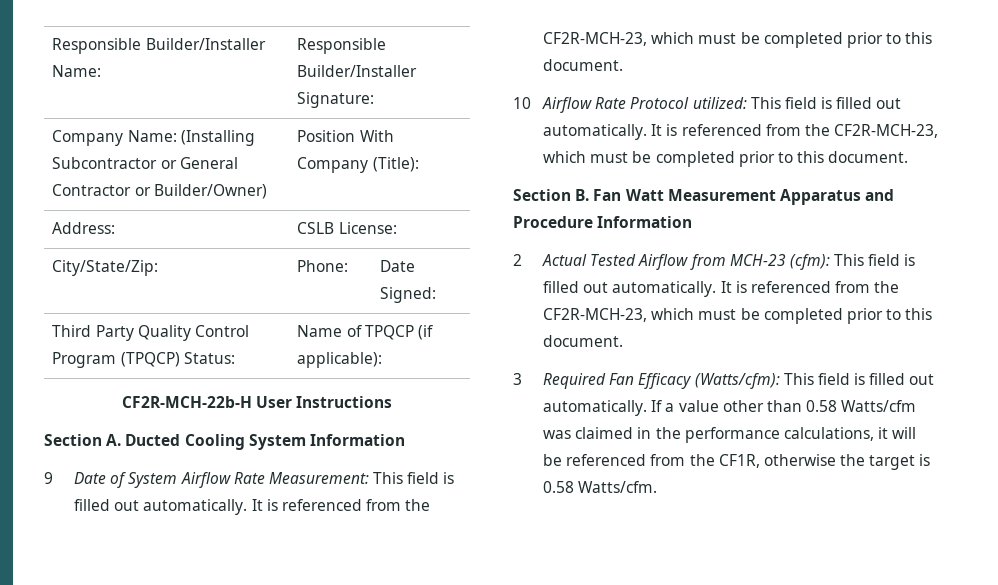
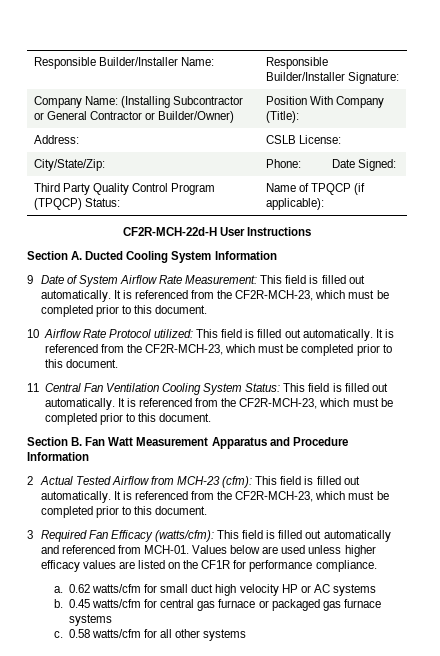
- CF2R-MCH-22b-H User Instructions
+ CF2R-MCH-22d-H User Instructions
+ 11 Central Fan Ventilation Cooling System Status: This field is filled out automatically. It is referenced from the CF2R-MCH-23, which must be completed prior to this document.
- 3 Required Fan Efficacy (Watts/cfm): This field is filled out automatically. If a value other than 0.58 Watts/cfm was claimed in the performance calculations, it will be referenced from the CF1R, otherwise the target is 0.58 Watts/cfm.
+ 3 Required Fan Efficacy (watts/cfm): This field is filled out automatically and referenced from MCH-01. Values below are used unless higher efficacy values are listed on the CF1R for performance compliance.
+ a. 0.62 watts/cfm for small duct high velocity HP or AC systems
+ b. 0.45 watts/cfm for central gas furnace or packaged gas furnace systems
+ c. 0.58 watts/cfm for all other systems

